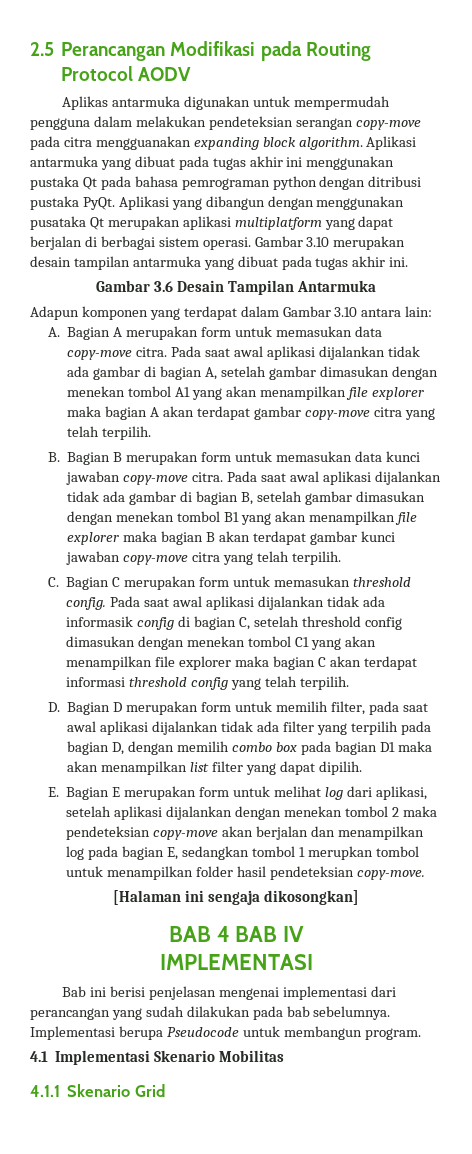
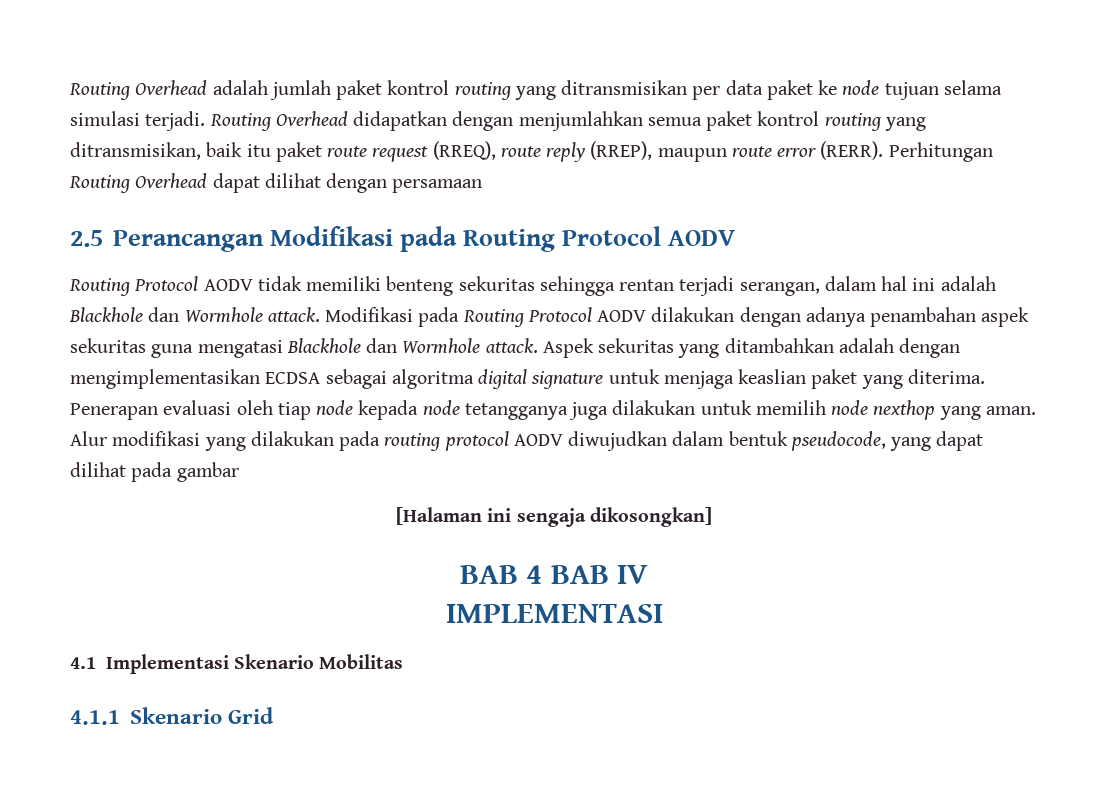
+ Routing Overhead adalah jumlah paket kontrol routing yang ditransmisikan per data paket ke node tujuan selama simulasi terjadi. Routing Overhead didapatkan dengan menjumlahkan semua paket kontrol routing yang ditransmisikan, baik itu paket route request (RREQ), route reply (RREP), maupun route error (RERR). Perhitungan Routing Overhead dapat dilihat dengan persamaan
- Aplikas antarmuka digunakan untuk mempermudah pengguna dalam melakukan pendeteksian serangan copy-move pada citra mengguanakan expanding block algorithm. Aplikasi antarmuka yang dibuat pada tugas akhir ini menggunakan pustaka Qt pada bahasa pemrograman python dengan ditribusi pustaka PyQt. Aplikasi yang dibangun dengan menggunakan pusataka Qt merupakan aplikasi multiplatform yang dapat berjalan di berbagai sistem operasi. Gambar 3.10 merupakan desain tampilan antarmuka yang dibuat pada tugas akhir ini.
- Gambar 3.6 Desain Tampilan Antarmuka
- Adapun komponen yang terdapat dalam Gambar 3.10 antara lain:
- A. Bagian A merupakan form untuk memasukan data copy-move citra. Pada saat awal aplikasi dijalankan tidak ada gambar di bagian A, setelah gambar dimasukan dengan menekan tombol A1 yang akan menampilkan file explorer maka bagian A akan terdapat gambar copy-move citra yang telah terpilih.
- B. Bagian B merupakan form untuk memasukan data kunci jawaban copy-move citra. Pada saat awal aplikasi dijalankan tidak ada gambar di bagian B, setelah gambar dimasukan dengan menekan tombol B1 yang akan menampilkan file explorer maka bagian B akan terdapat gambar kunci jawaban copy-move citra yang telah terpilih.
- C. Bagian C merupakan form untuk memasukan threshold config. Pada saat awal aplikasi dijalankan tidak ada informasik config di bagian C, setelah threshold config dimasukan dengan menekan tombol C1 yang akan menampilkan file explorer maka bagian C akan terdapat informasi threshold config yang telah terpilih.
- D. Bagian D merupakan form untuk memilih filter, pada saat awal aplikasi dijalankan tidak ada filter yang terpilih pada bagian D, dengan memilih combo box pada bagian D1 maka akan menampilkan list filter yang dapat dipilih.
- E. Bagian E merupakan form untuk melihat log dari aplikasi, setelah aplikasi dijalankan dengan menekan tombol 2 maka pendeteksian copy-move akan berjalan dan menampilkan log pada bagian E, sedangkan tombol 1 merupkan tombol untuk menampilkan folder hasil pendeteksian copy-move.
+ Routing Protocol AODV tidak memiliki benteng sekuritas sehingga rentan terjadi serangan, dalam hal ini adalah Blackhole dan Wormhole attack. Modifikasi pada Routing Protocol AODV dilakukan dengan adanya penambahan aspek sekuritas guna mengatasi Blackhole dan Wormhole attack. Aspek sekuritas yang ditambahkan adalah dengan mengimplementasikan ECDSA sebagai algoritma digital signature untuk menjaga keaslian paket yang diterima. Penerapan evaluasi oleh tiap node kepada node tetangganya juga dilakukan untuk memilih node nexthop yang aman. Alur modifikasi yang dilakukan pada routing protocol AODV diwujudkan dalam bentuk pseudocode, yang dapat dilihat pada gambar
- Bab ini berisi penjelasan mengenai implementasi dari perancangan yang sudah dilakukan pada bab sebelumnya. Implementasi berupa Pseudocode untuk membangun program.

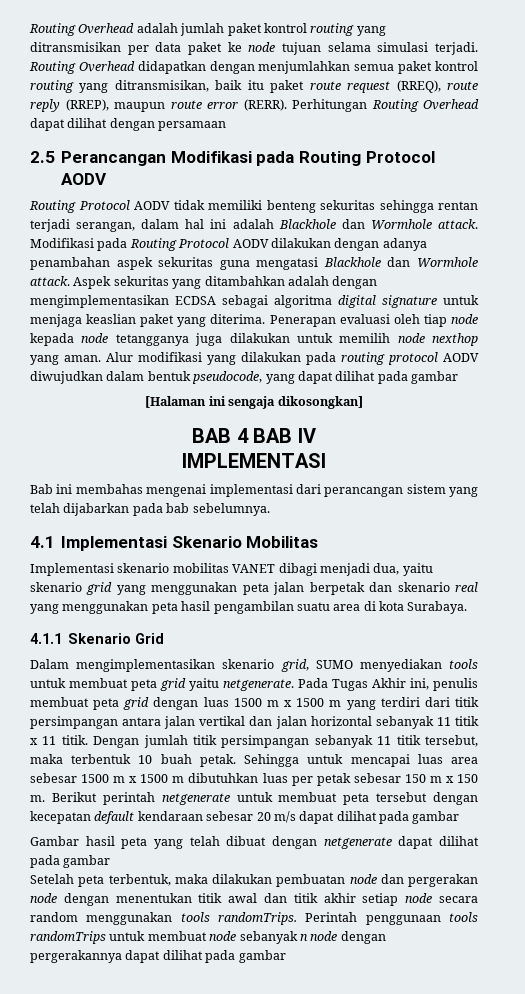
+ Bab ini membahas mengenai implementasi dari perancangan sistem yang telah dijabarkan pada bab sebelumnya.
  4.1 Implementasi Skenario Mobilitas
+ Implementasi skenario mobilitas VANET dibagi menjadi dua, yaitu skenario grid yang menggunakan peta jalan berpetak dan skenario real yang menggunakan peta hasil pengambilan suatu area di kota Surabaya.
  4.1.1 Skenario Grid
+ Dalam mengimplementasikan skenario grid, SUMO menyediakan tools untuk membuat peta grid yaitu netgenerate. Pada Tugas Akhir ini, penulis membuat peta grid dengan luas 1500 m x 1500 m yang terdiri dari titik persimpangan antara jalan vertikal dan jalan horizontal sebanyak 11 titik x 11 titik. Dengan jumlah titik persimpangan sebanyak 11 titik tersebut, maka terbentuk 10 buah petak. Sehingga untuk mencapai luas area sebesar 1500 m x 1500 m dibutuhkan luas per petak sebesar 150 m x 150 m. Berikut perintah netgenerate untuk membuat peta tersebut dengan kecepatan default kendaraan sebesar 20 m/s dapat dilihat pada gambar
+ Gambar hasil peta yang telah dibuat dengan netgenerate dapat dilihat pada gambar
+ Setelah peta terbentuk, maka dilakukan pembuatan node dan pergerakan node dengan menentukan titik awal dan titik akhir setiap node secara random menggunakan tools randomTrips. Perintah penggunaan tools randomTrips untuk membuat node sebanyak n node dengan pergerakannya dapat dilihat pada gambar

